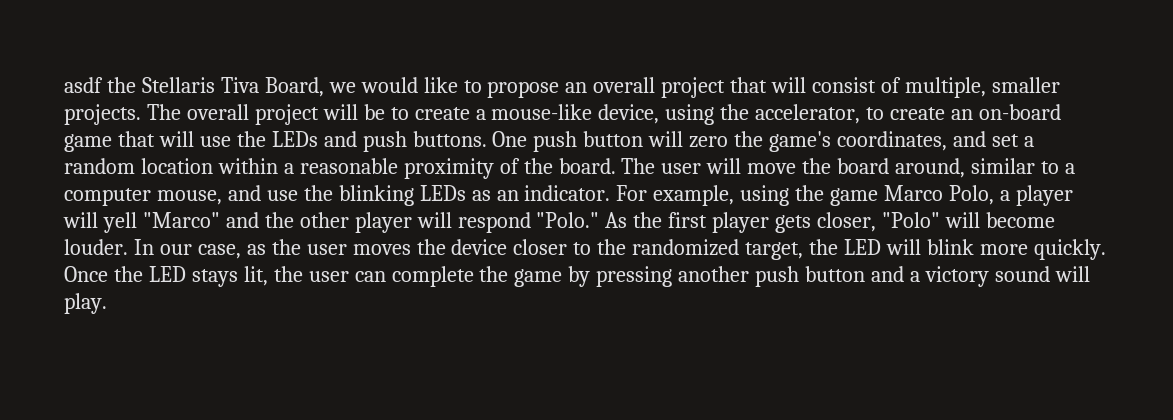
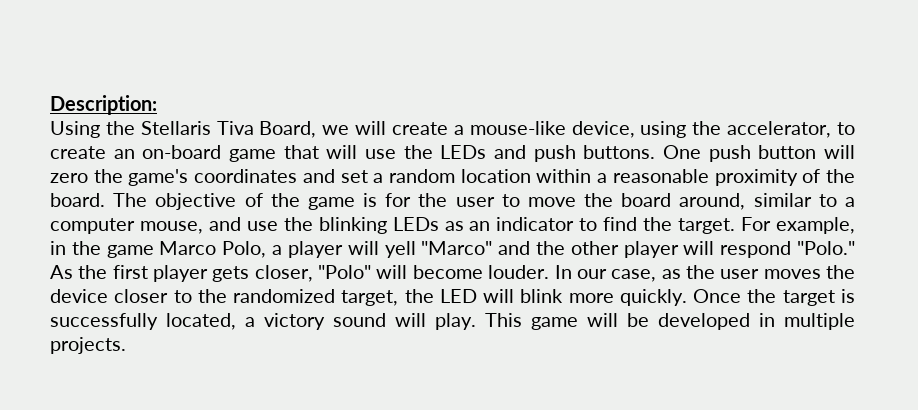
- asdf the Stellaris Tiva Board, we would like to propose an overall project that will consist of multiple, smaller projects. The overall project will be to create a mouse-like device, using the accelerator, to create an on-board game that will use the LEDs and push buttons.
+ Description:
+ Using the Stellaris Tiva Board, we will create a mouse-like device, using the accelerator, to create an on-board game that will use the LEDs and push buttons.
- One push button will zero the game's coordinates, and set a random location within a reasonable proximity of the board.
+ One push button will zero the game's coordinates and set a random location within a reasonable proximity of the board.
- The user will move the board around, similar to a computer mouse, and use the blinking LEDs as an indicator.
+ The objective of the game is for the user to move the board around, similar to a computer mouse, and use the blinking LEDs as an indicator to find the target.
- For example, using the game Marco Polo, a player will yell "Marco" and the other player will respond "Polo."
+ For example, in the game Marco Polo, a player will yell "Marco" and the other player will respond "Polo."
- Once the LED stays lit, the user can complete the game by pressing another push button and a victory sound will play.
+ Once the target is successfully located, a victory sound will play.
+ This game will be developed in multiple projects.

